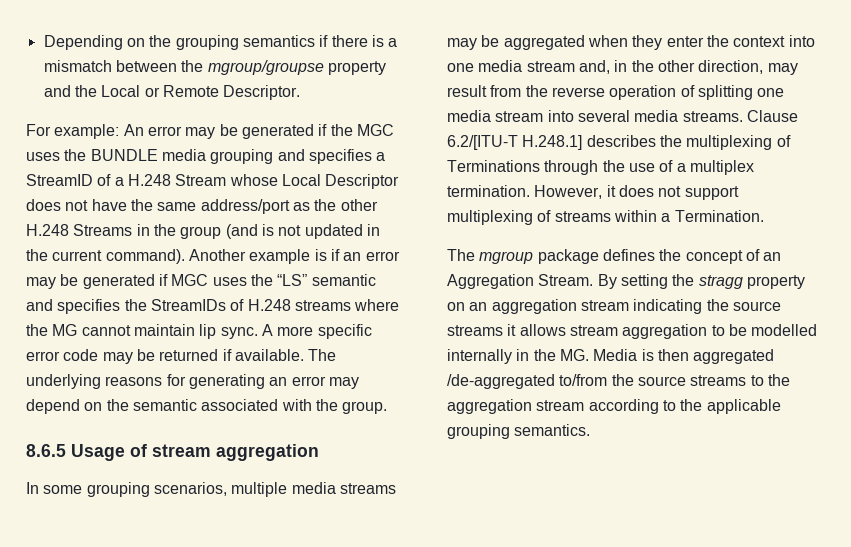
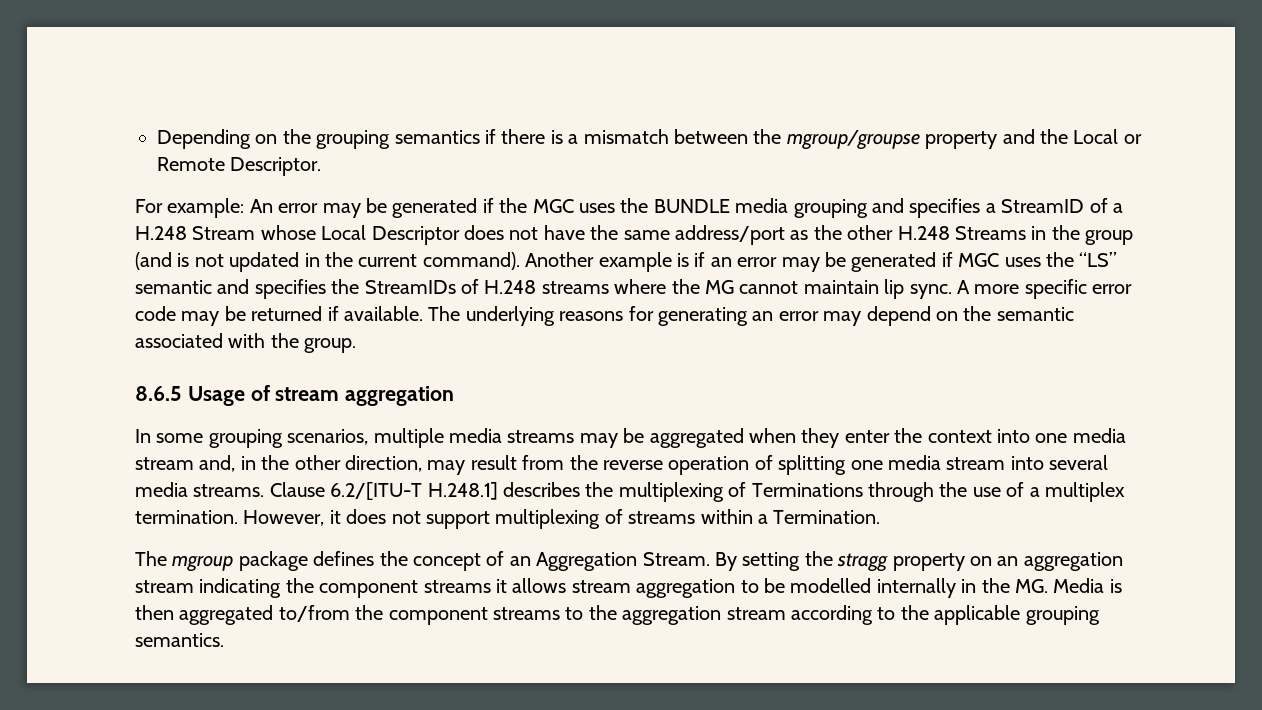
- By setting the stragg property on an aggregation stream indicating the source streams it allows stream aggregation to be modelled internally in the MG. Media is then aggregated /de-aggregated to/from the source streams to the aggregation stream according to the applicable grouping semantics.
+ By setting the stragg property on an aggregation stream indicating the component streams it allows stream aggregation to be modelled internally in the MG. Media is then aggregated to/from the component streams to the aggregation stream according to the applicable grouping semantics.

